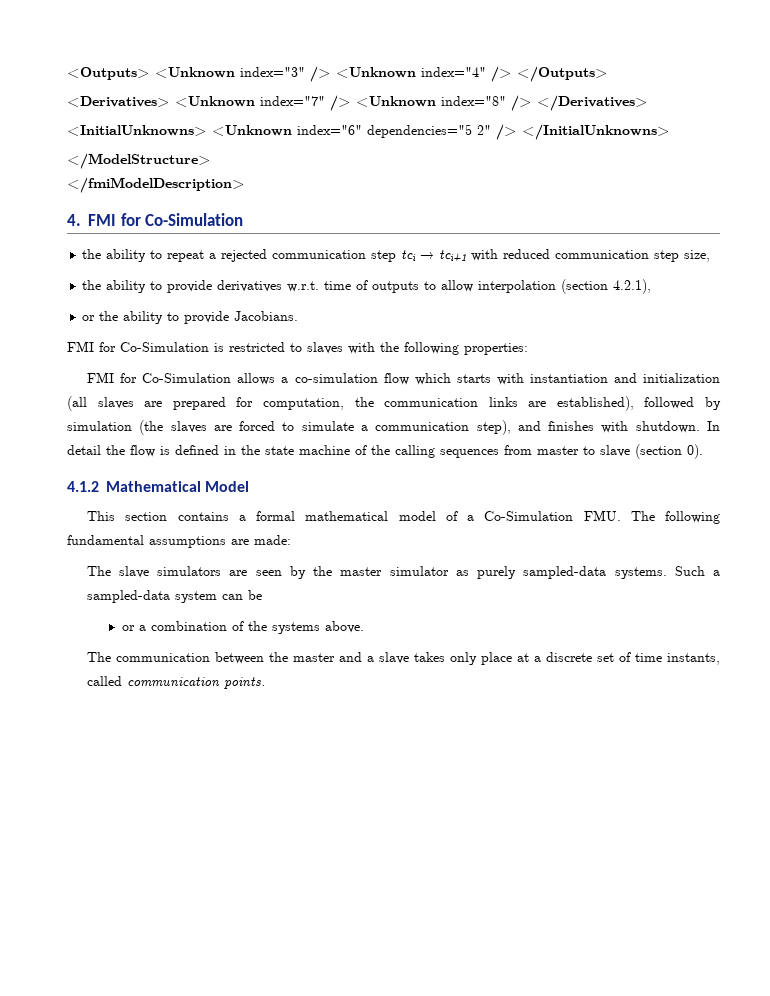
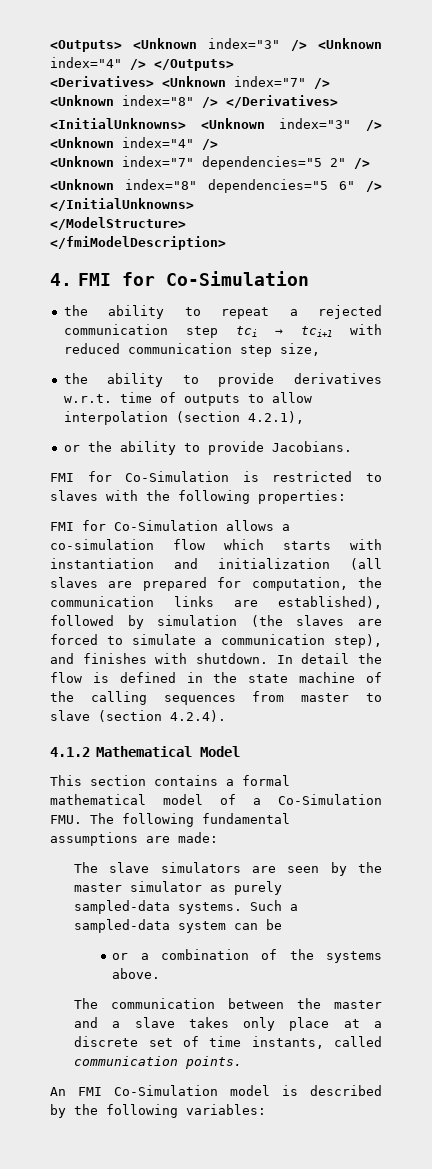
- <InitialUnknowns> <Unknown index="6" dependencies="5 2" /> </InitialUnknowns>
+ <InitialUnknowns> <Unknown index="3" /> <Unknown index="4" />
+ <Unknown index="7" dependencies="5 2" />
+ <Unknown index="8" dependencies="5 6" /> </InitialUnknowns>
- In detail the flow is defined in the state machine of the calling sequences from master to slave (section 0).
+ In detail the flow is defined in the state machine of the calling sequences from master to slave (section 4.2.4).
+ An FMI Co-Simulation model is described by the following variables:

